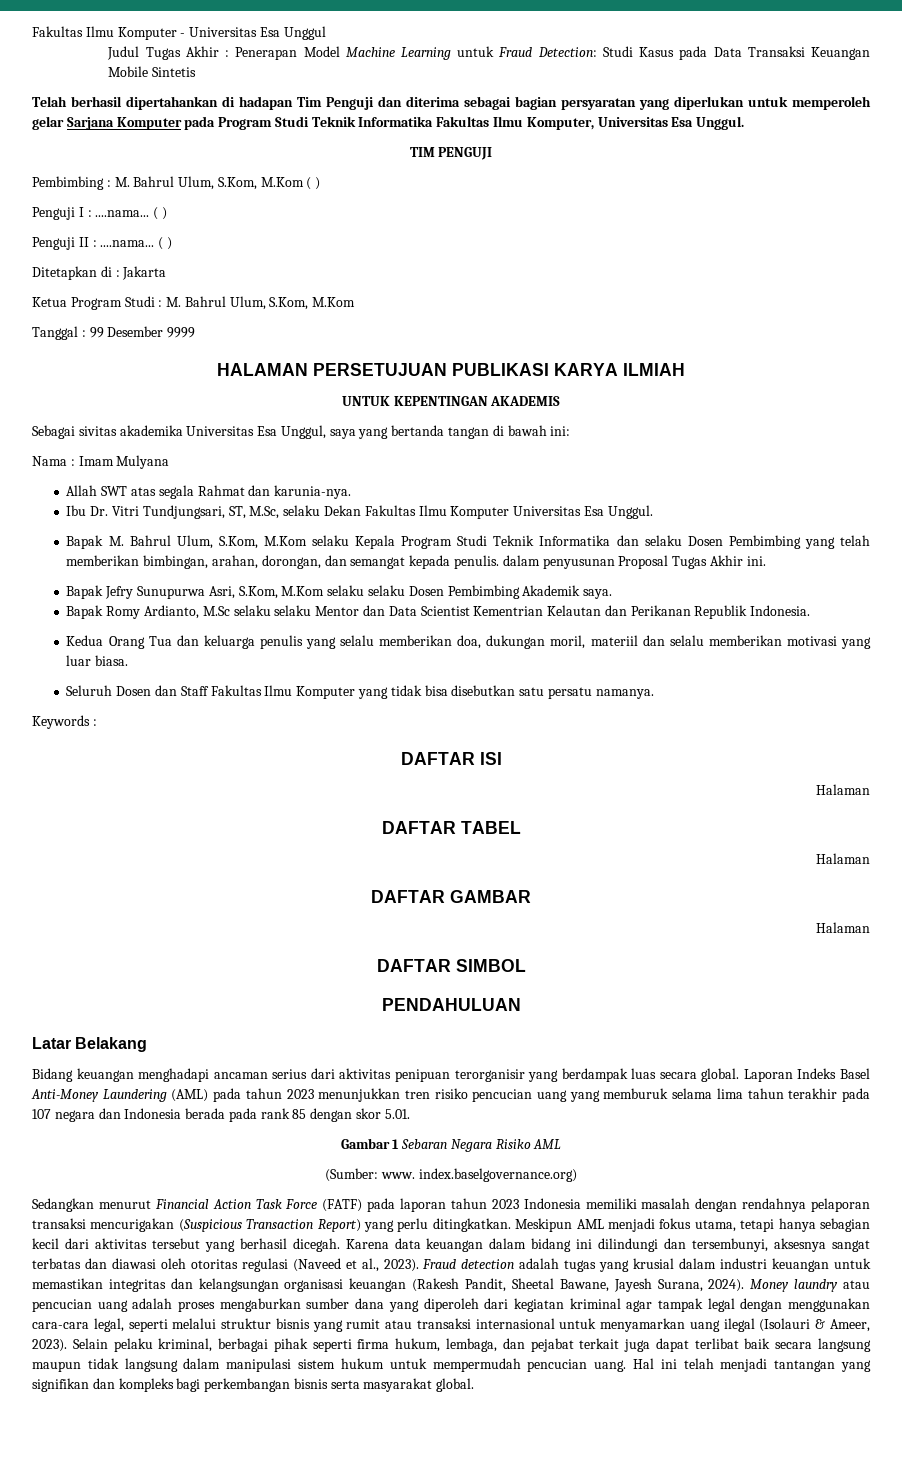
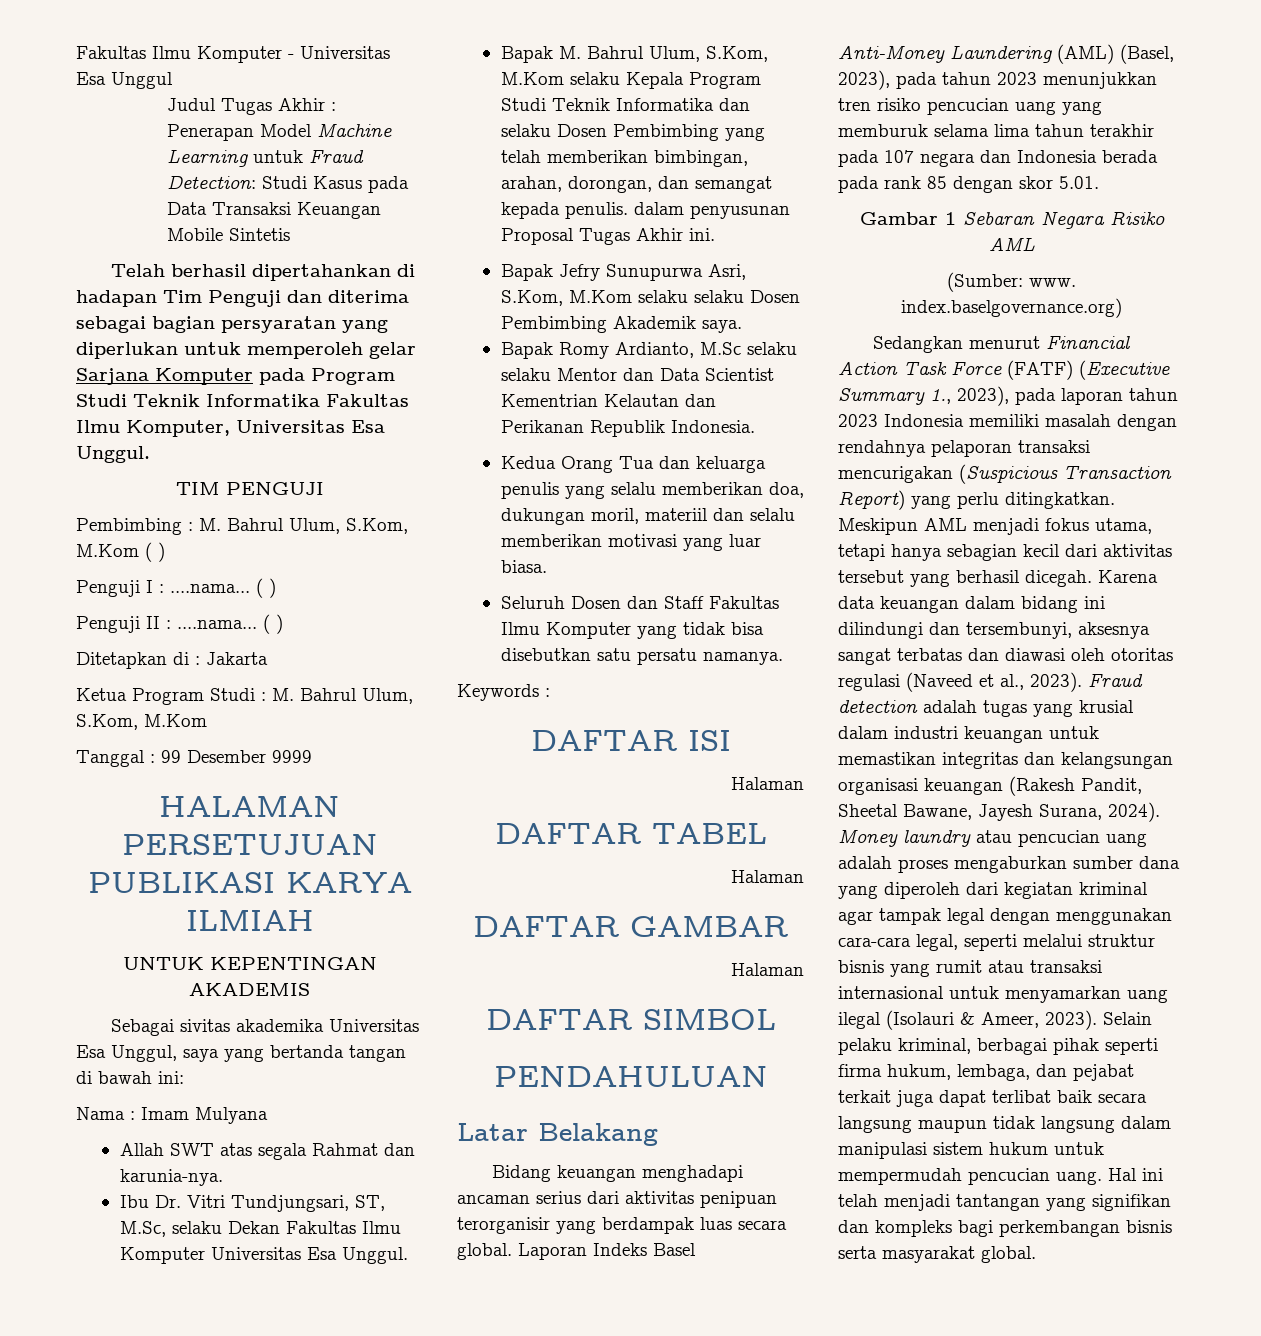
- Laporan Indeks Basel Anti-Money Laundering (AML) pada tahun 2023 menunjukkan tren risiko pencucian uang yang memburuk selama lima tahun terakhir pada 107 negara dan Indonesia berada pada rank 85 dengan skor 5.01.
+ Laporan Indeks Basel Anti-Money Laundering (AML) (Basel, 2023), pada tahun 2023 menunjukkan tren risiko pencucian uang yang memburuk selama lima tahun terakhir pada 107 negara dan Indonesia berada pada rank 85 dengan skor 5.01.
- Sedangkan menurut Financial Action Task Force (FATF) pada laporan tahun 2023 Indonesia memiliki masalah dengan rendahnya pelaporan transaksi mencurigakan (Suspicious Transaction Report) yang perlu ditingkatkan.
+ Sedangkan menurut Financial Action Task Force (FATF) (Executive Summary 1., 2023), pada laporan tahun 2023 Indonesia memiliki masalah dengan rendahnya pelaporan transaksi mencurigakan (Suspicious Transaction Report) yang perlu ditingkatkan.

